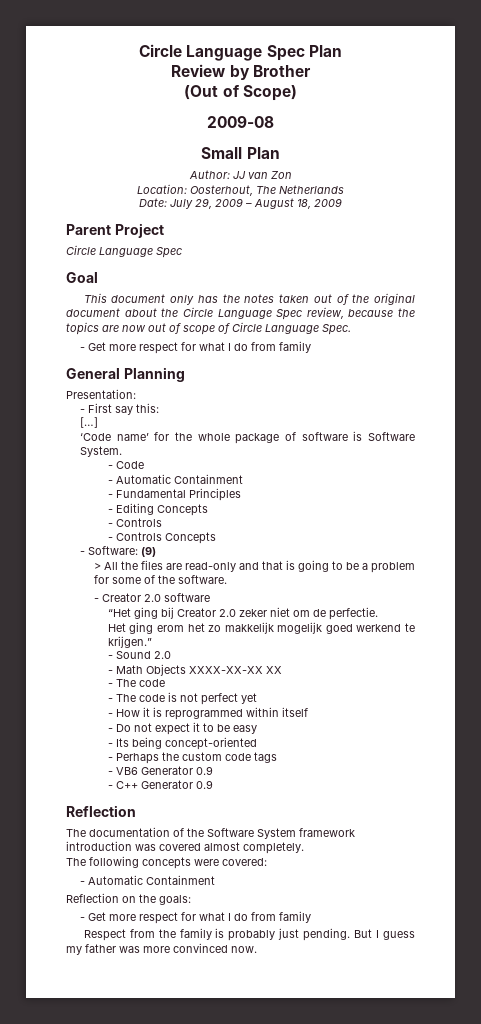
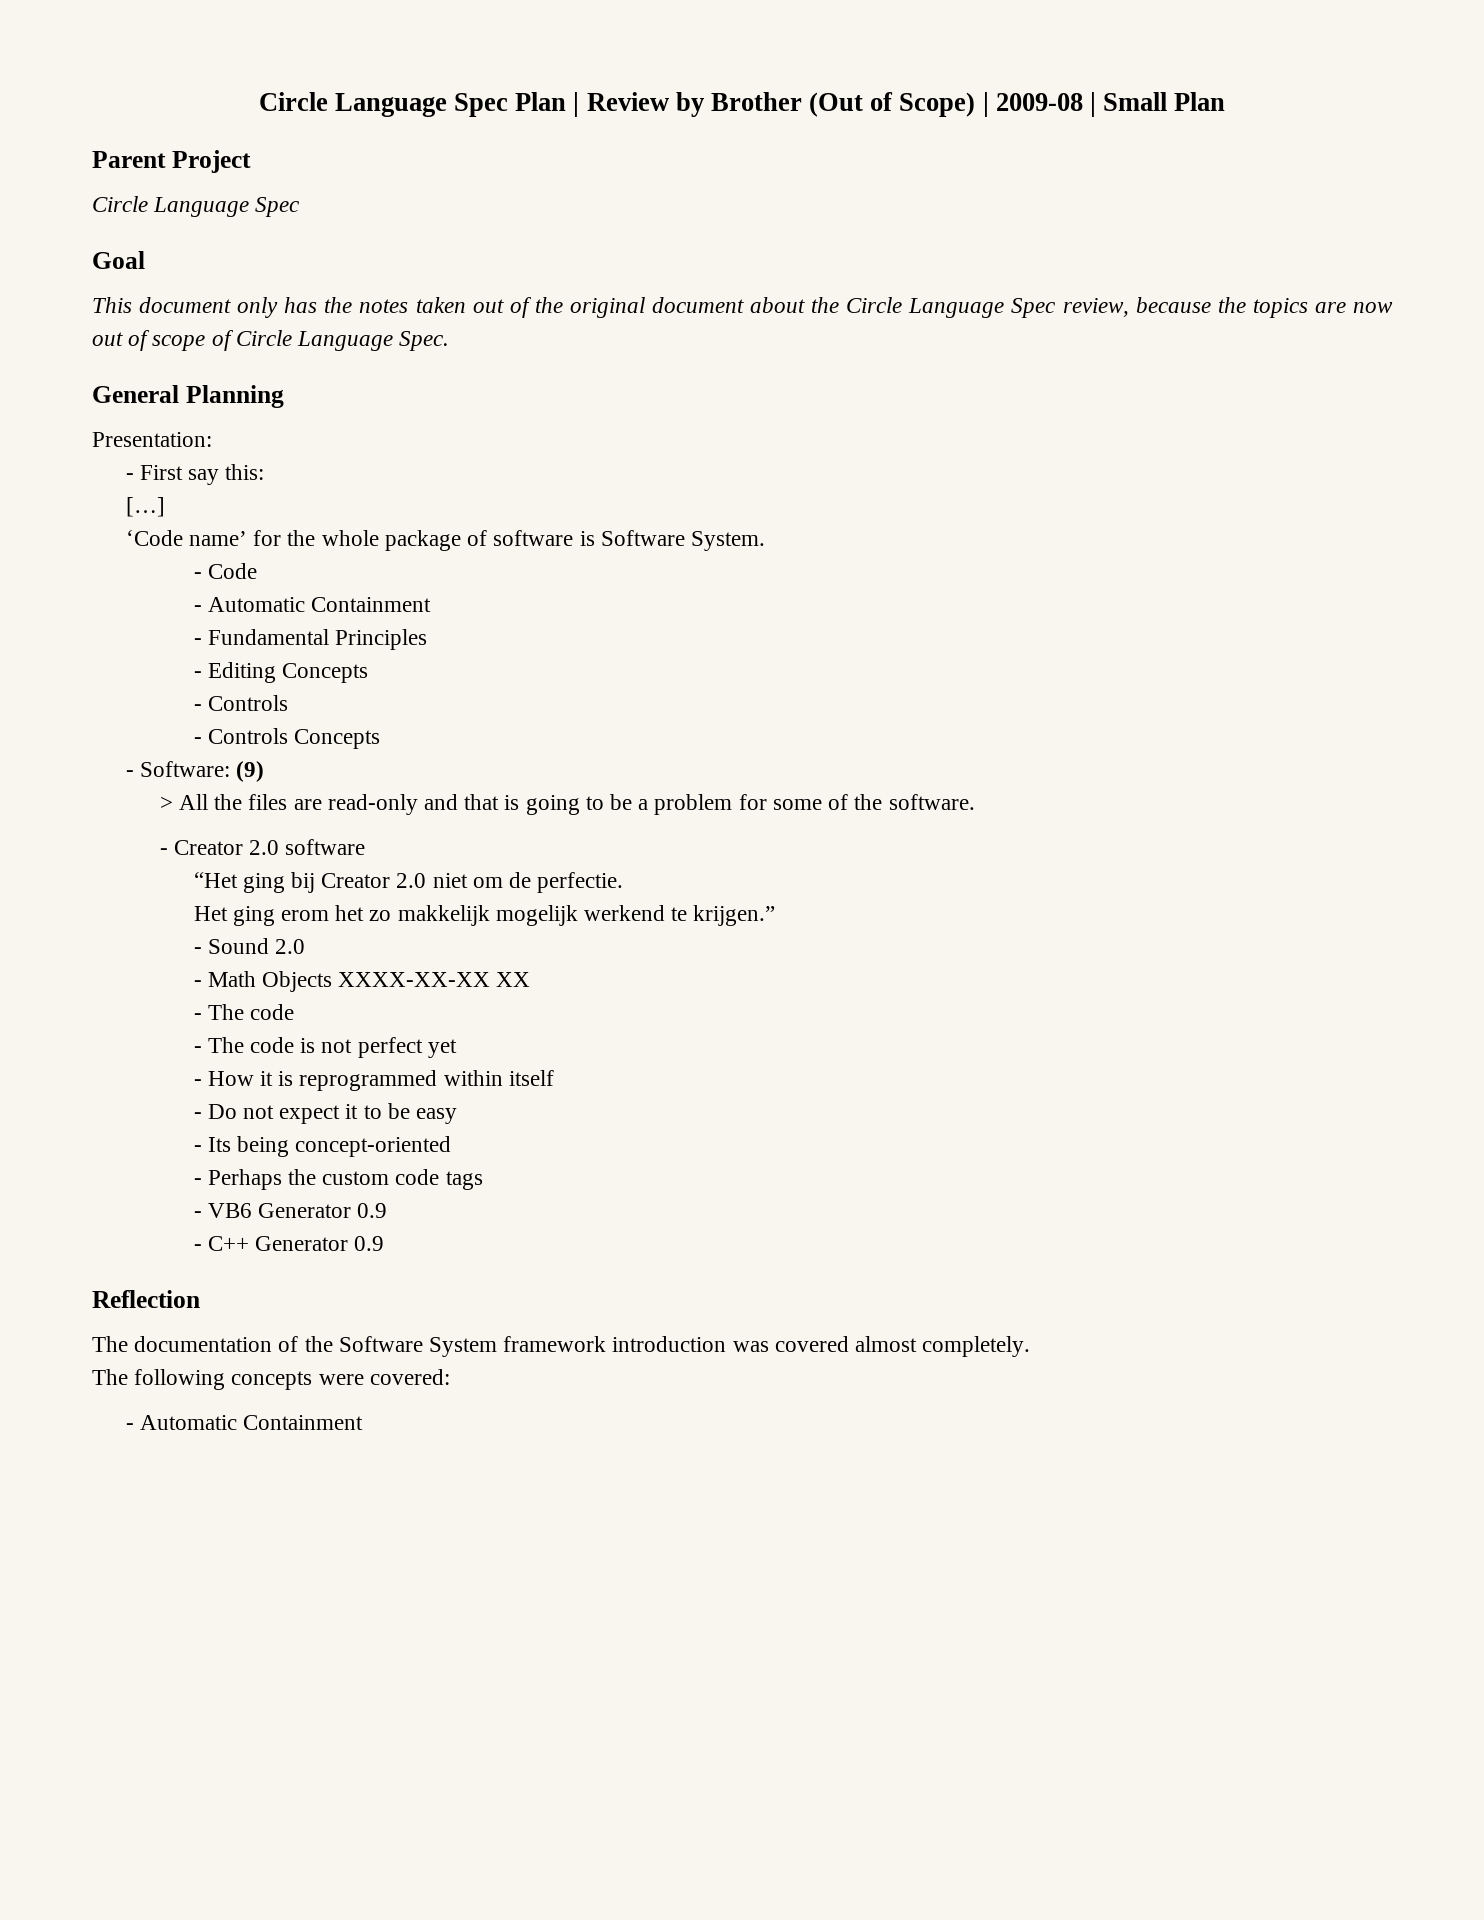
- Circle Language Spec Plan
- Review by Brother
- (Out of Scope)
- 2009-08
- Small Plan
+ Circle Language Spec Plan | Review by Brother (Out of Scope) | 2009-08 | Small Plan
- Author: JJ van Zon
- Location: Oosterhout, The Netherlands
- Date: July 29, 2009 – August 18, 2009
  This document only has the notes taken out of the original document about the Circle Language Spec review, because the topics are now out of scope of Circle Language Spec.
- - Get more respect for what I do from family
- “Het ging bij Creator 2.0 zeker niet om de perfectie.
+ “Het ging bij Creator 2.0 niet om de perfectie.
- Het ging erom het zo makkelijk mogelijk goed werkend te krijgen.”
+ Het ging erom het zo makkelijk mogelijk werkend te krijgen.”
- Reflection on the goals:
- - Get more respect for what I do from family
- Respect from the family is probably just pending. But I guess my father was more convinced now.

